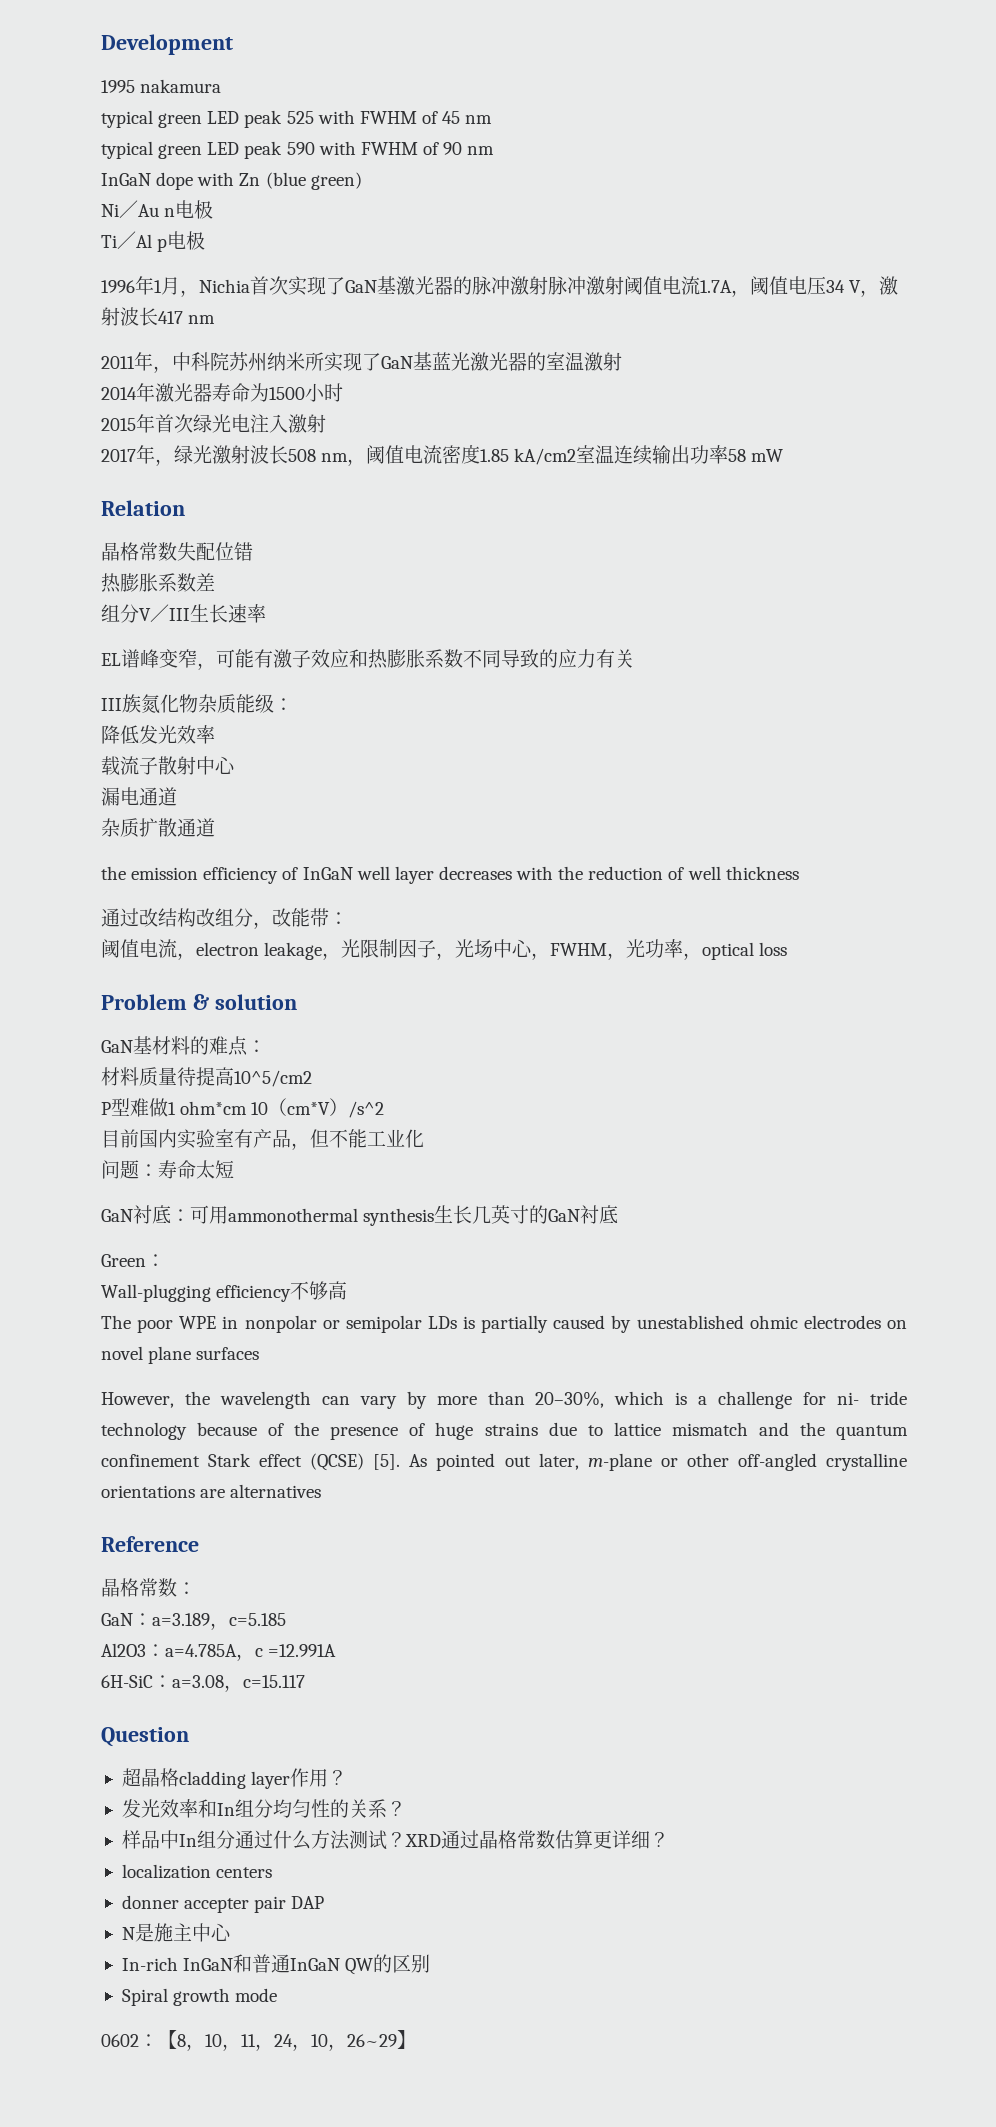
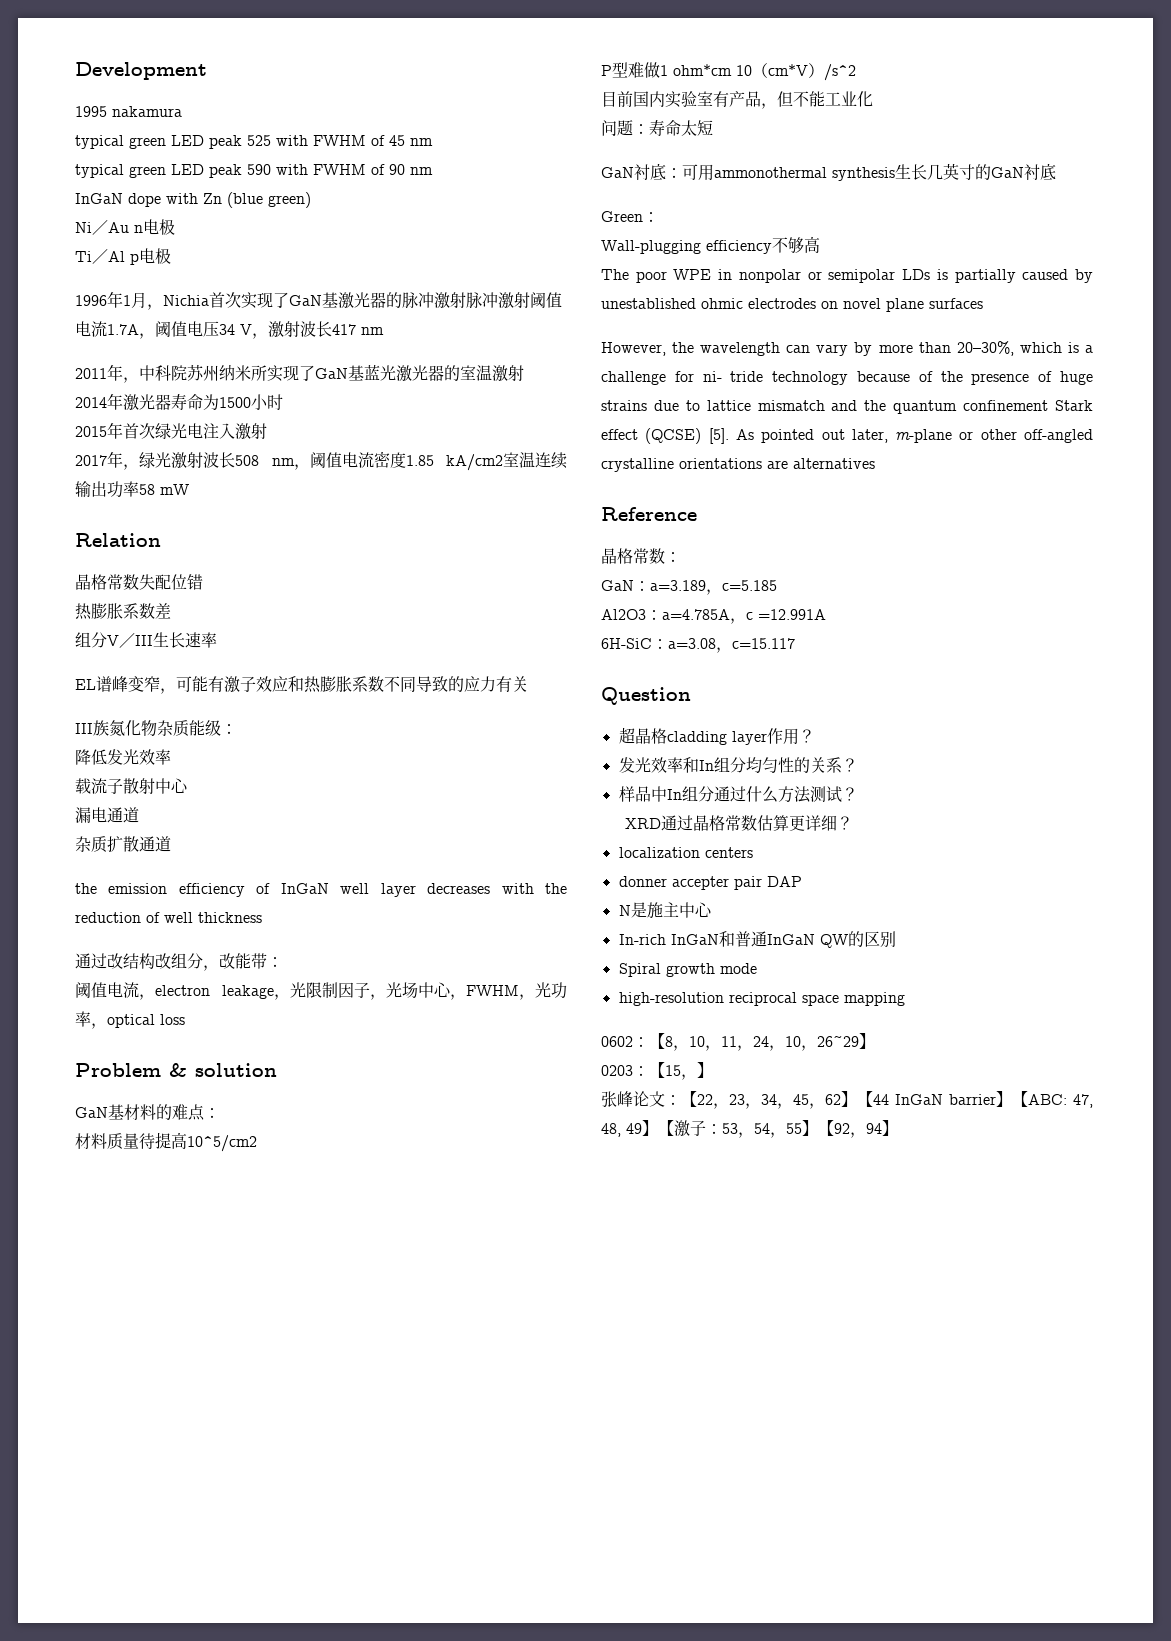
- 样品中In组分通过什么方法测试？XRD通过晶格常数估算更详细？
+ 样品中In组分通过什么方法测试？
+ XRD通过晶格常数估算更详细？
+ high-resolution reciprocal space mapping
+ 0203：【15，】
+ 张峰论文：【22，23，34，45，62】【44 InGaN barrier】【ABC: 47, 48, 49】【激子：53，54，55】【92，94】

